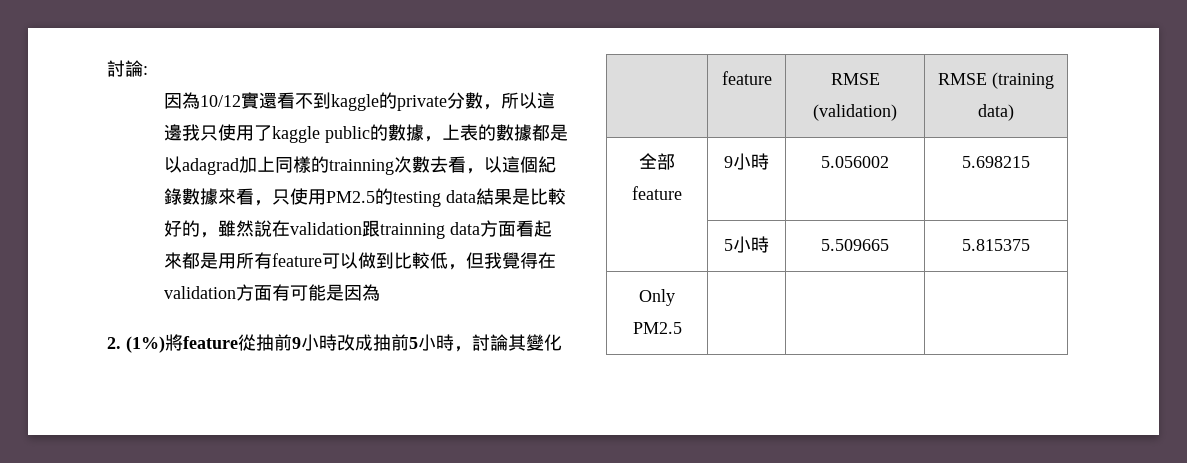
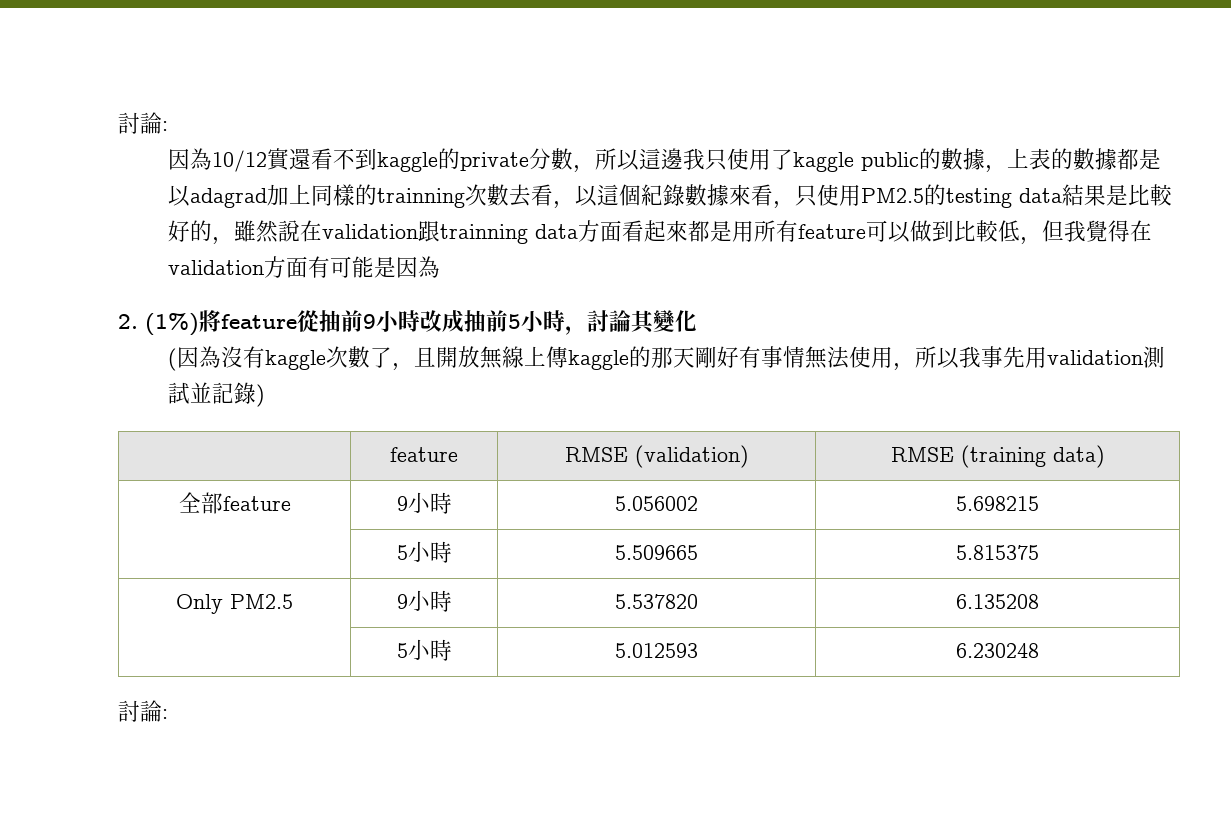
+ (因為沒有kaggle次數了，且開放無線上傳kaggle的那天剛好有事情無法使用，所以我事先用validation測試並記錄)
- Only PM2.5 | | |
+ Only PM2.5 | 9小時 | 5.537820 | 6.135208
+ | 5小時 | 5.012593 | 6.230248
+ 討論:

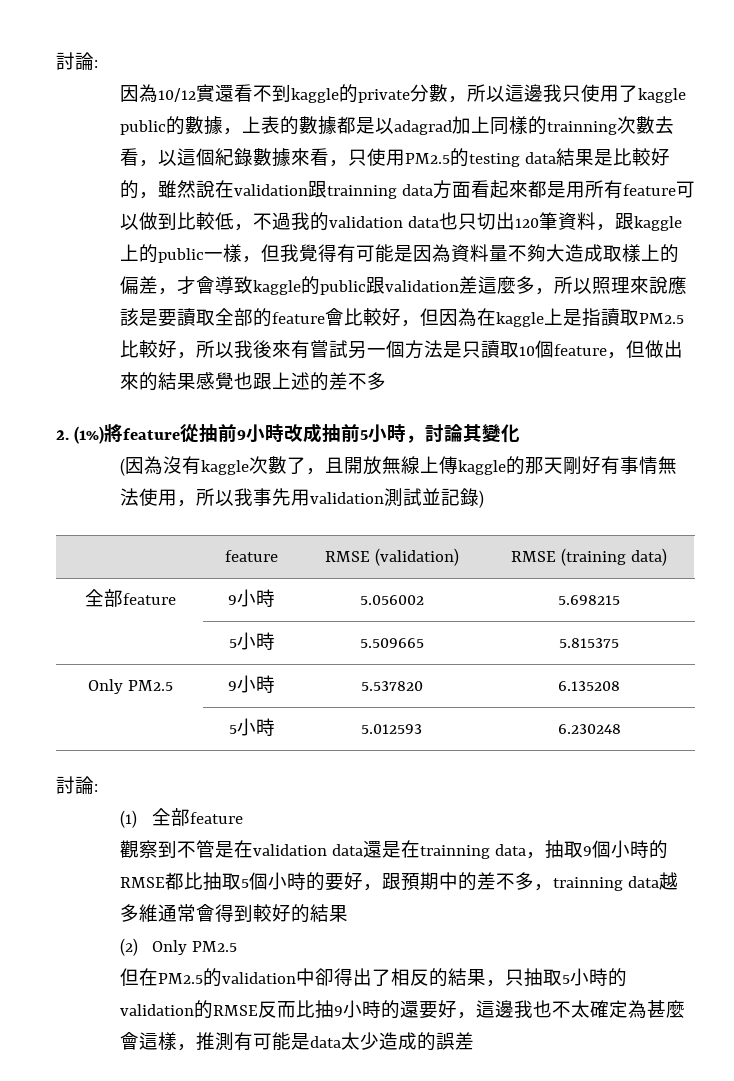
- 因為10/12實還看不到kaggle的private分數，所以這邊我只使用了kaggle public的數據，上表的數據都是以adagrad加上同樣的trainning次數去看，以這個紀錄數據來看，只使用PM2.5的testing data結果是比較好的，雖然說在validation跟trainning data方面看起來都是用所有feature可以做到比較低，但我覺得在validation方面有可能是因為
+ 因為10/12實還看不到kaggle的private分數，所以這邊我只使用了kaggle public的數據，上表的數據都是以adagrad加上同樣的trainning次數去看，以這個紀錄數據來看，只使用PM2.5的testing data結果是比較好的，雖然說在validation跟trainning data方面看起來都是用所有feature可以做到比較低，不過我的validation data也只切出120筆資料，跟kaggle上的public一樣，但我覺得有可能是因為資料量不夠大造成取樣上的偏差，才會導致kaggle的public跟validation差這麼多，所以照理來說應該是要讀取全部的feature會比較好，但因為在kaggle上是指讀取PM2.5比較好，所以我後來有嘗試另一個方法是只讀取10個feature，但做出來的結果感覺也跟上述的差不多
+ (1)全部feature
+ 觀察到不管是在validation data還是在trainning data，抽取9個小時的RMSE都比抽取5個小時的要好，跟預期中的差不多，trainning data越多維通常會得到較好的結果
+ (2) Only PM2.5
+ 但在PM2.5的validation中卻得出了相反的結果，只抽取5小時的validation的RMSE反而比抽9小時的還要好，這邊我也不太確定為甚麼會這樣，推測有可能是data太少造成的誤差

